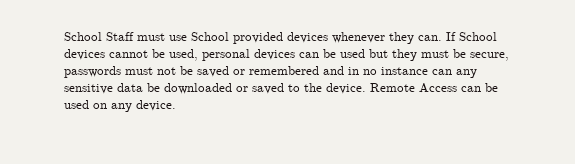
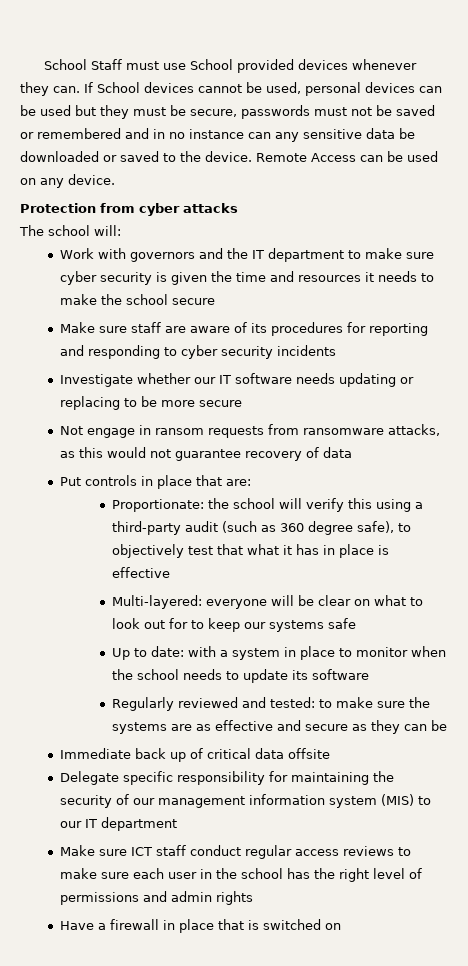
+ Protection from cyber attacks
+ The school will:
+ Work with governors and the IT department to make sure cyber security is given the time and resources it needs to make the school secure
+ Make sure staff are aware of its procedures for reporting and responding to cyber security incidents
+ Investigate whether our IT software needs updating or replacing to be more secure
+ Not engage in ransom requests from ransomware attacks, as this would not guarantee recovery of data
+ Put controls in place that are:
+ Proportionate: the school will verify this using a third-party audit (such as 360 degree safe), to objectively test that what it has in place is effective
+ Multi-layered: everyone will be clear on what to look out for to keep our systems safe
+ Up to date: with a system in place to monitor when the school needs to update its software
+ Regularly reviewed and tested: to make sure the systems are as effective and secure as they can be
+ Immediate back up of critical data offsite
+ Delegate specific responsibility for maintaining the security of our management information system (MIS) to our IT department
+ Make sure ICT staff conduct regular access reviews to make sure each user in the school has the right level of permissions and admin rights
+ Have a firewall in place that is switched on

